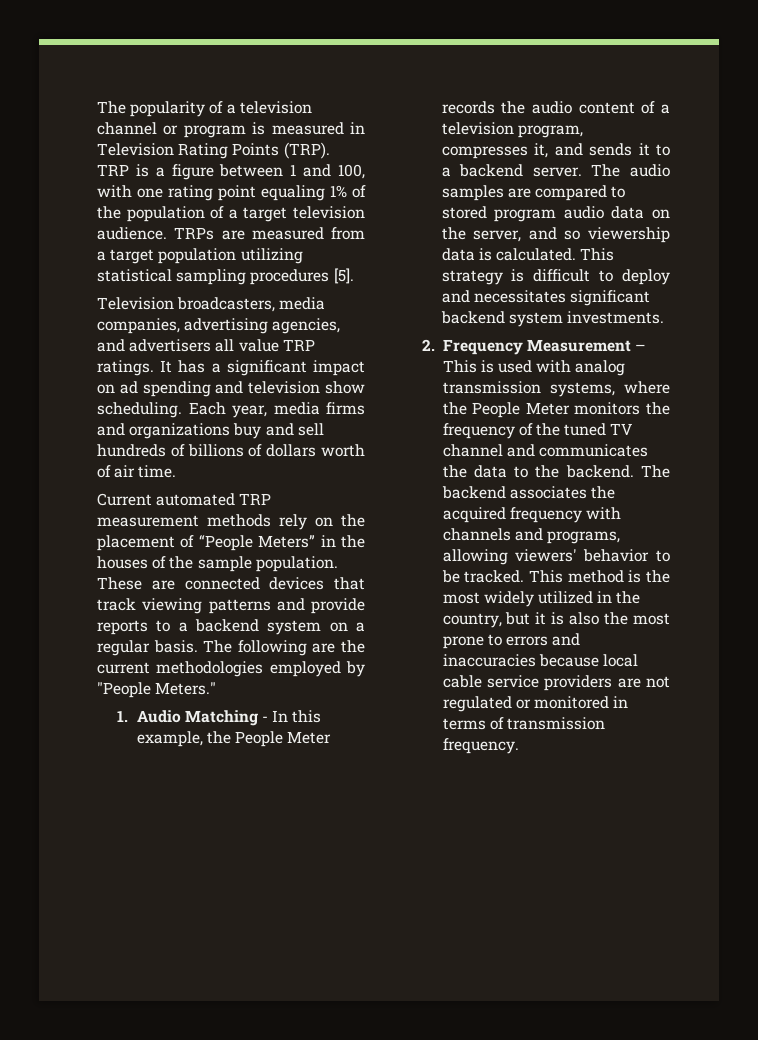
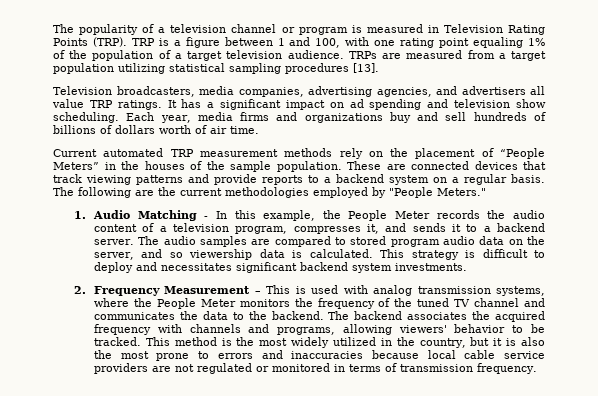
- TRPs are measured from a target population utilizing statistical sampling procedures [5].
+ TRPs are measured from a target population utilizing statistical sampling procedures [13].

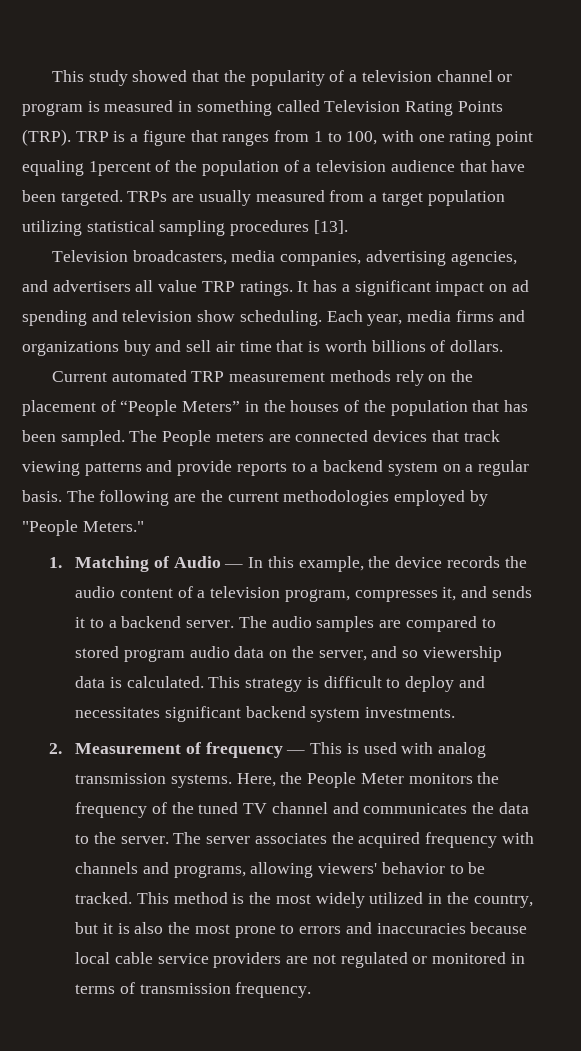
- The popularity of a television channel or program is measured in Television Rating Points (TRP).
+ This study showed that the popularity of a television channel or program is measured in something called Television Rating Points (TRP).
- TRP is a figure between 1 and 100, with one rating point equaling 1% of the population of a target television audience.
+ TRP is a figure that ranges from 1 to 100, with one rating point equaling 1percent of the population of a television audience that have been targeted.
- TRPs are measured from a target population utilizing statistical sampling procedures [13].
+ TRPs are usually measured from a target population utilizing statistical sampling procedures [13].
- Each year, media firms and organizations buy and sell hundreds of billions of dollars worth of air time.
+ Each year, media firms and organizations buy and sell air time that is worth billions of dollars.
- Current automated TRP measurement methods rely on the placement of “People Meters” in the houses of the sample population. These are connected devices that track viewing patterns and provide reports to a backend system on a regular basis.
+ Current automated TRP measurement methods rely on the placement of “People Meters” in the houses of the population that has been sampled. The People meters are connected devices that track viewing patterns and provide reports to a backend system on a regular basis.
- 1. Audio Matching - In this example, the People Meter records the audio content of a television program, compresses it, and sends it to a backend server.
+ 1. Matching of Audio — In this example, the device records the audio content of a television program, compresses it, and sends it to a backend server.
- 2. Frequency Measurement – This is used with analog transmission systems, where the People Meter monitors the frequency of the tuned TV channel and communicates the data to the backend. The backend associates the acquired frequency with channels and programs, allowing viewers' behavior to be tracked.
+ 2. Measurement of frequency — This is used with analog transmission systems. Here, the People Meter monitors the frequency of the tuned TV channel and communicates the data to the server. The server associates the acquired frequency with channels and programs, allowing viewers' behavior to be tracked.

